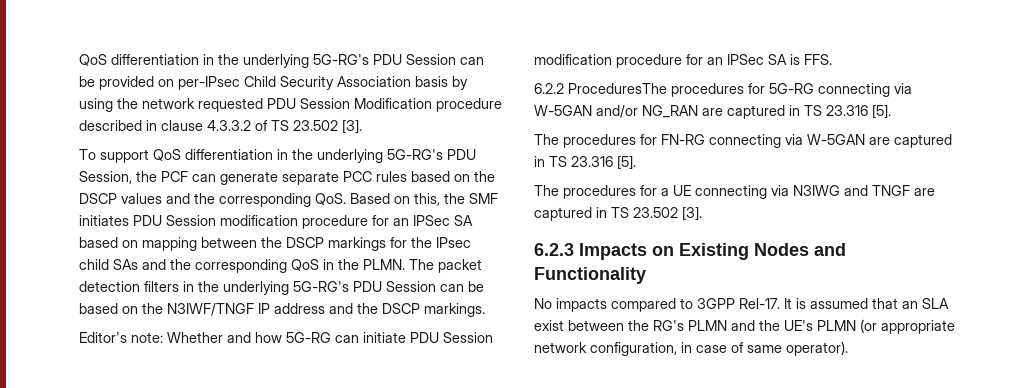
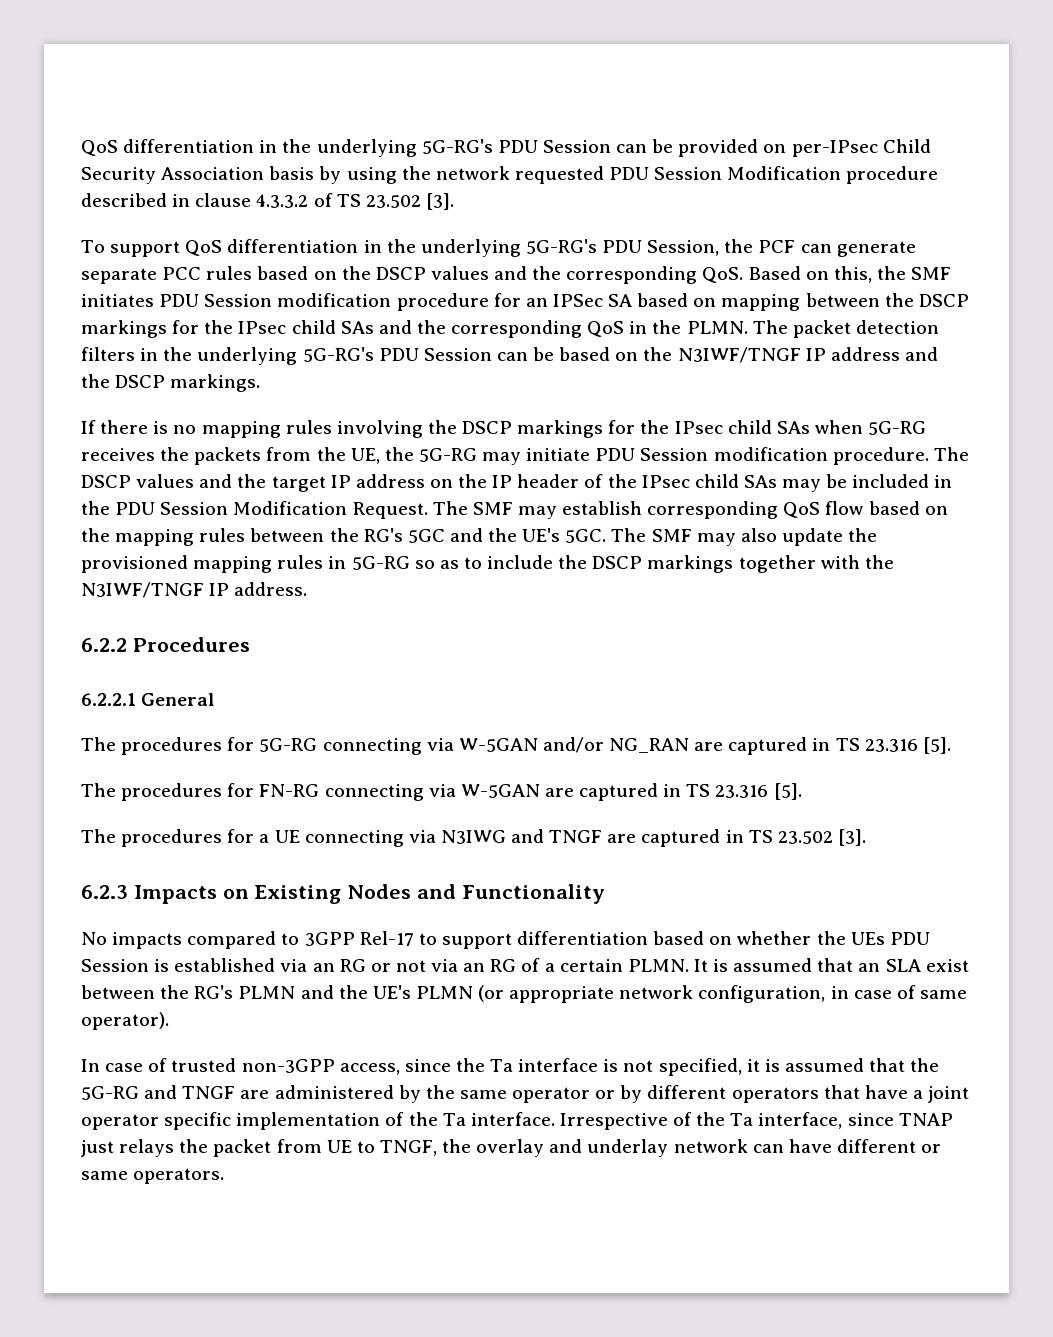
- Editor's note: Whether and how 5G-RG can initiate PDU Session modification procedure for an IPSec SA is FFS.
- 6.2.2 ProceduresThe procedures for 5G-RG connecting via W-5GAN and/or NG_RAN are captured in TS 23.316 [5].
+ If there is no mapping rules involving the DSCP markings for the IPsec child SAs when 5G-RG receives the packets from the UE, the 5G-RG may initiate PDU Session modification procedure. The DSCP values and the target IP address on the IP header of the IPsec child SAs may be included in the PDU Session Modification Request. The SMF may establish corresponding QoS flow based on the mapping rules between the RG's 5GC and the UE's 5GC. The SMF may also update the provisioned mapping rules in 5G-RG so as to include the DSCP markings together with the N3IWF/TNGF IP address.
+ 6.2.2 Procedures
+ 6.2.2.1 General
+ The procedures for 5G-RG connecting via W-5GAN and/or NG_RAN are captured in TS 23.316 [5].
- No impacts compared to 3GPP Rel-17.
+ No impacts compared to 3GPP Rel-17 to support differentiation based on whether the UEs PDU Session is established via an RG or not via an RG of a certain PLMN.
+ In case of trusted non-3GPP access, since the Ta interface is not specified, it is assumed that the 5G-RG and TNGF are administered by the same operator or by different operators that have a joint operator specific implementation of the Ta interface. Irrespective of the Ta interface, since TNAP just relays the packet from UE to TNGF, the overlay and underlay network can have different or same operators.

